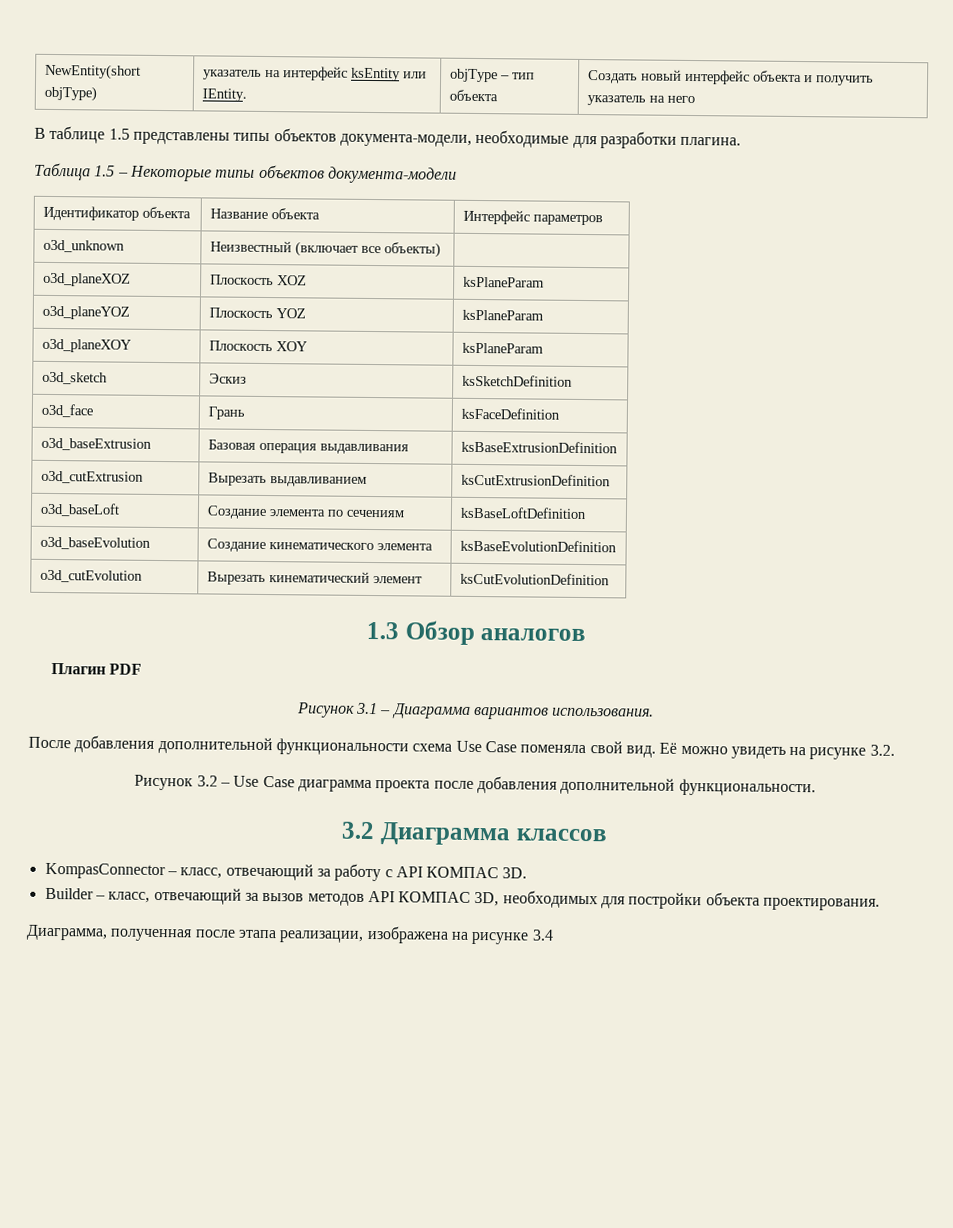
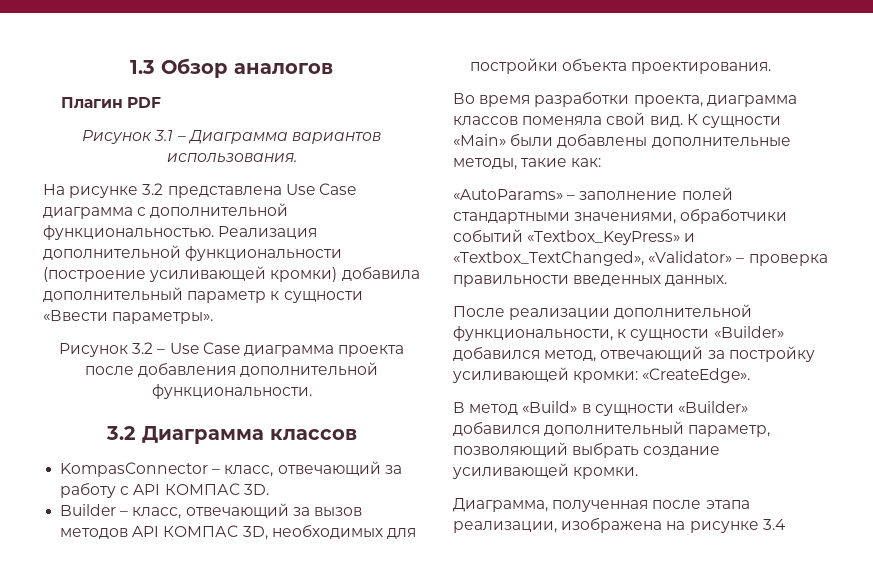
- NewEntity(short objType) | указатель на интерфейс ksEntity или IEntity. | objType – тип объекта | Создать новый интерфейс объекта и получить указатель на него
- В таблице 1.5 представлены типы объектов документа-модели, необходимые для разработки плагина.
- Таблица 1.5 – Некоторые типы объектов документа-модели
- Идентификатор объекта | Название объекта | Интерфейс параметров
- o3d_unknown | Неизвестный (включает все объекты) |
- o3d_planeXOZ | Плоскость XOZ | ksPlaneParam
- o3d_planeYOZ | Плоскость YOZ | ksPlaneParam
- o3d_planeXOY | Плоскость XOY | ksPlaneParam
- o3d_sketch | Эскиз | ksSketchDefinition
- o3d_face | Грань | ksFaceDefinition
- o3d_baseExtrusion | Базовая операция выдавливания | ksBaseExtrusionDefinition
- o3d_cutExtrusion | Вырезать выдавливанием | ksCutExtrusionDefinition
- o3d_baseLoft | Создание элемента по сечениям | ksBaseLoftDefinition
- o3d_baseEvolution | Создание кинематического элемента | ksBaseEvolutionDefinition
- o3d_cutEvolution | Вырезать кинематический элемент | ksCutEvolutionDefinition
- После добавления дополнительной функциональности схема Use Case поменяла свой вид. Её можно увидеть на рисунке 3.2.
+ На рисунке 3.2 представлена Use Case диаграмма с дополнительной функциональностью. Реализация дополнительной функциональности (построение усиливающей кромки) добавила дополнительный параметр к сущности «Ввести параметры».
+ Во время разработки проекта, диаграмма классов поменяла свой вид. К сущности «Main» были добавлены дополнительные методы, такие как:
+ «AutoParams» – заполнение полей стандартными значениями, обработчики событий «Textbox_KeyPress» и «Textbox_TextChanged», «Validator» – проверка правильности введенных данных.
+ После реализации дополнительной функциональности, к сущности «Builder» добавился метод, отвечающий за постройку усиливающей кромки: «CreateEdge».
+ В метод «Build» в сущности «Builder» добавился дополнительный параметр, позволяющий выбрать создание усиливающей кромки.

